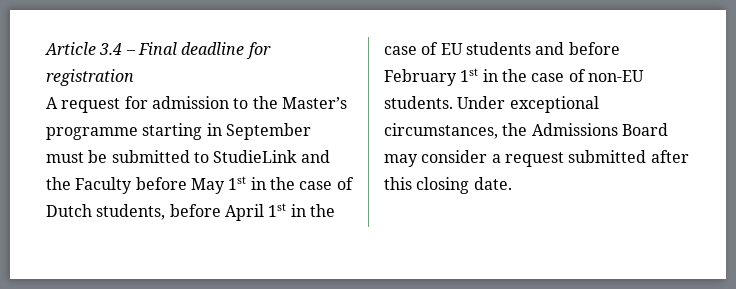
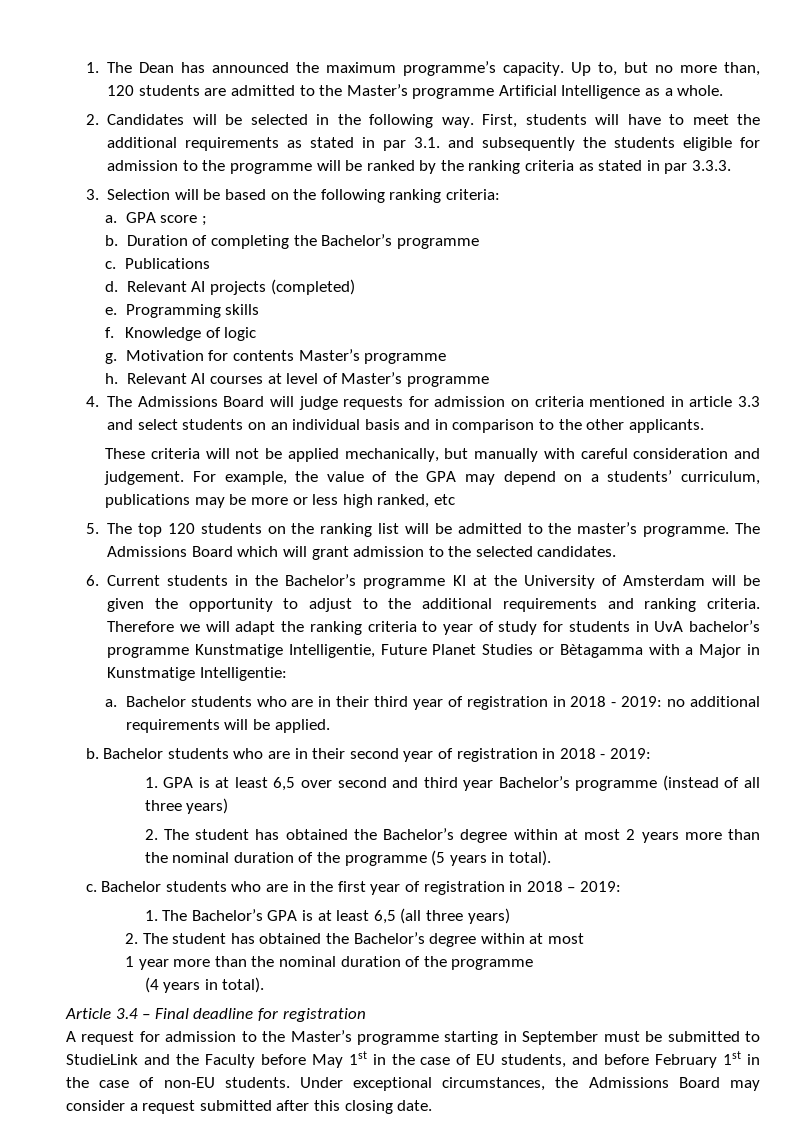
+ 1. The Dean has announced the maximum programme’s capacity. Up to, but no more than, 120 students are admitted to the Master’s programme Artificial Intelligence as a whole.
+ 2. Candidates will be selected in the following way. First, students will have to meet the additional requirements as stated in par 3.1. and subsequently the students eligible for admission to the programme will be ranked by the ranking criteria as stated in par 3.3.3.
+ 3. Selection will be based on the following ranking criteria:
+ a. GPA score ;
+ b. Duration of completing the Bachelor’s programme
+ c. Publications
+ d. Relevant AI projects (completed)
+ e. Programming skills
+ f. Knowledge of logic
+ g. Motivation for contents Master’s programme
+ h. Relevant AI courses at level of Master’s programme
+ 4. The Admissions Board will judge requests for admission on criteria mentioned in article 3.3 and select students on an individual basis and in comparison to the other applicants.
+ These criteria will not be applied mechanically, but manually with careful consideration and judgement. For example, the value of the GPA may depend on a students’ curriculum, publications may be more or less high ranked, etc
+ 5. The top 120 students on the ranking list will be admitted to the master’s programme. The Admissions Board which will grant admission to the selected candidates.
+ 6. Current students in the Bachelor’s programme KI at the University of Amsterdam will be given the opportunity to adjust to the additional requirements and ranking criteria. Therefore we will adapt the ranking criteria to year of study for students in UvA bachelor’s programme Kunstmatige Intelligentie, Future Planet Studies or Bètagamma with a Major in Kunstmatige Intelligentie:
+ a. Bachelor students who are in their third year of registration in 2018 - 2019: no additional requirements will be applied.
+ b. Bachelor students who are in their second year of registration in 2018 - 2019:
+ 1. GPA is at least 6,5 over second and third year Bachelor’s programme (instead of all three years)
+ 2. The student has obtained the Bachelor’s degree within at most 2 years more than the nominal duration of the programme (5 years in total).
+ c. Bachelor students who are in the first year of registration in 2018 – 2019:
+ 1. The Bachelor’s GPA is at least 6,5 (all three years)
+ 2. The student has obtained the Bachelor’s degree within at most
+ 1 year more than the nominal duration of the programme
+ (4 years in total).
- A request for admission to the Master’s programme starting in September must be submitted to StudieLink and the Faculty before May 1st in the case of Dutch students, before April 1st in the case of EU students and before February 1st in the case of non-EU students.
+ A request for admission to the Master’s programme starting in September must be submitted to StudieLink and the Faculty before May 1st in the case of EU students, and before February 1st in the case of non-EU students.

